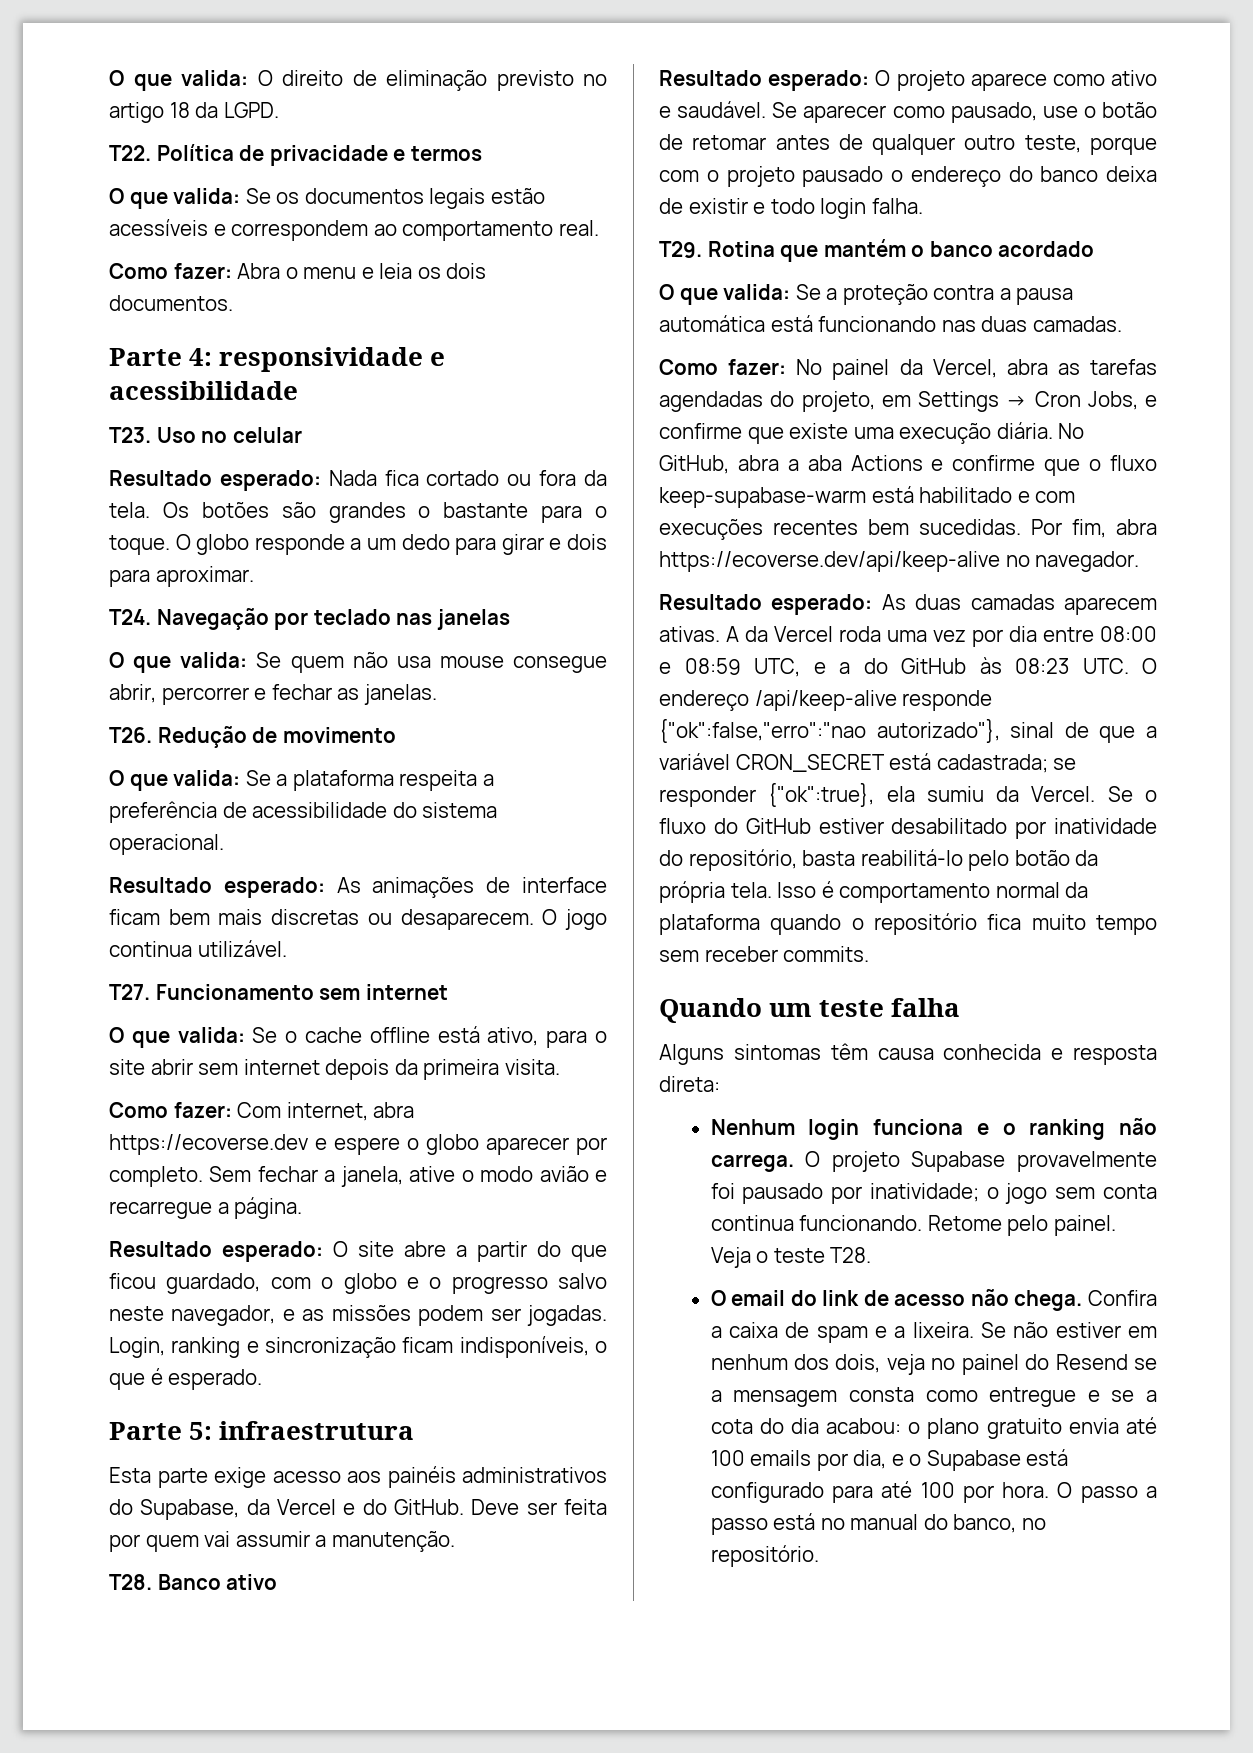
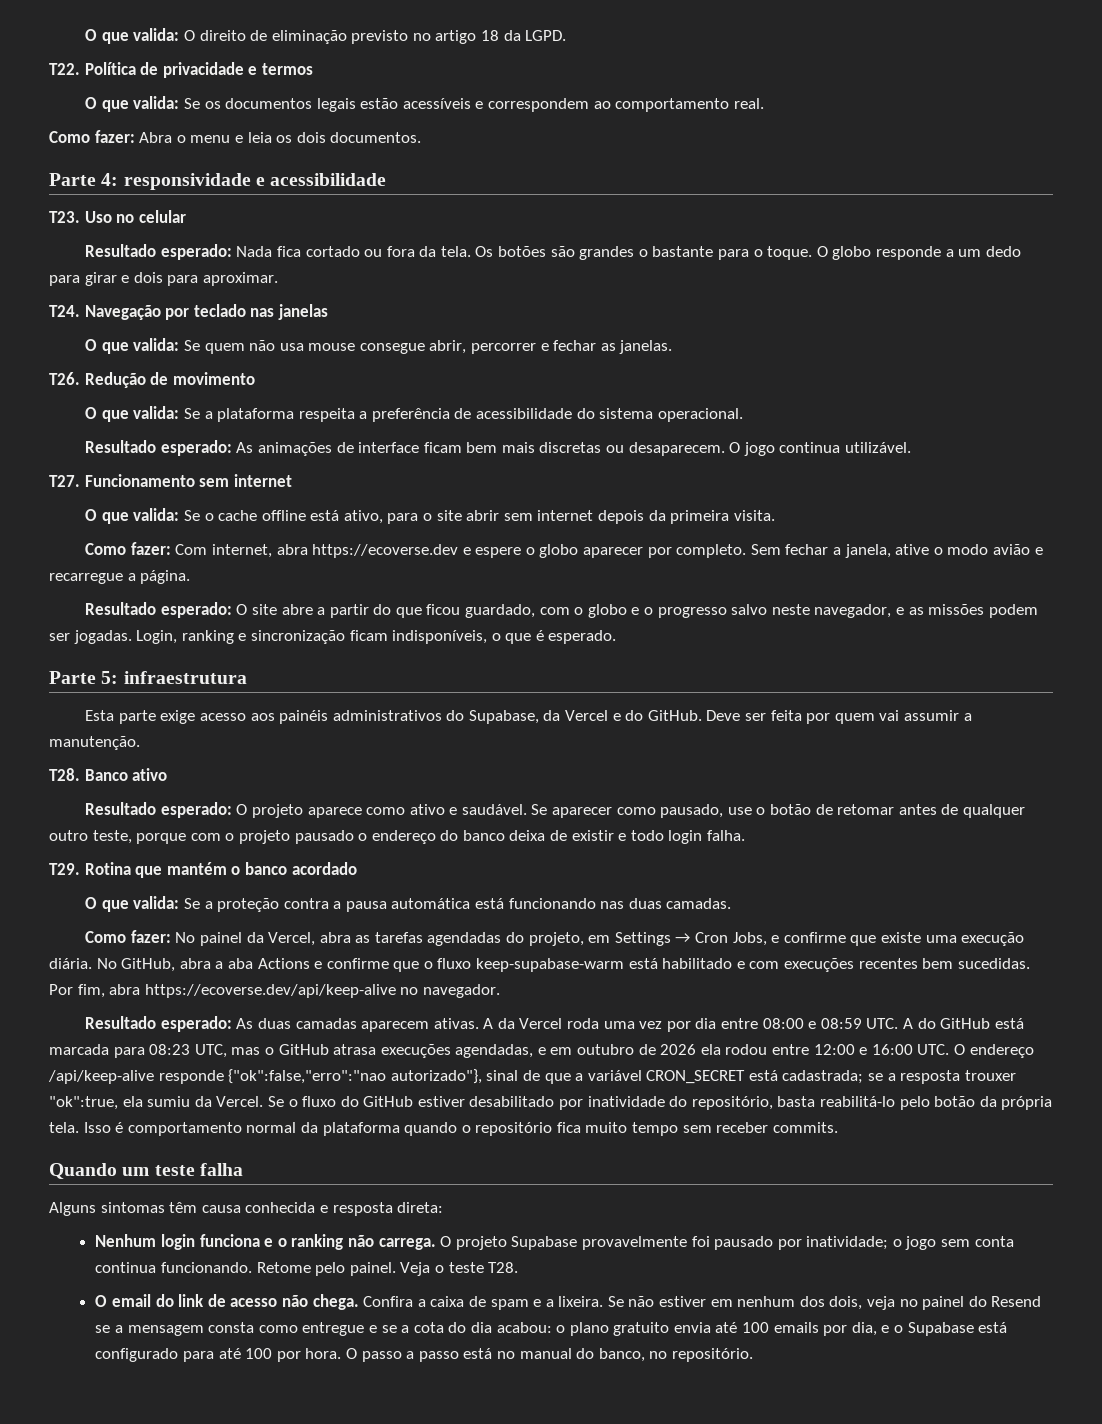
- A da Vercel roda uma vez por dia entre 08:00 e 08:59 UTC, e a do GitHub às 08:23 UTC. O endereço /api/keep-alive responde {"ok":false,"erro":"nao autorizado"}, sinal de que a variável CRON_SECRET está cadastrada; se responder {"ok":true}, ela sumiu da Vercel.
+ A da Vercel roda uma vez por dia entre 08:00 e 08:59 UTC. A do GitHub está marcada para 08:23 UTC, mas o GitHub atrasa execuções agendadas, e em outubro de 2026 ela rodou entre 12:00 e 16:00 UTC. O endereço /api/keep-alive responde {"ok":false,"erro":"nao autorizado"}, sinal de que a variável CRON_SECRET está cadastrada; se a resposta trouxer "ok":true, ela sumiu da Vercel.

